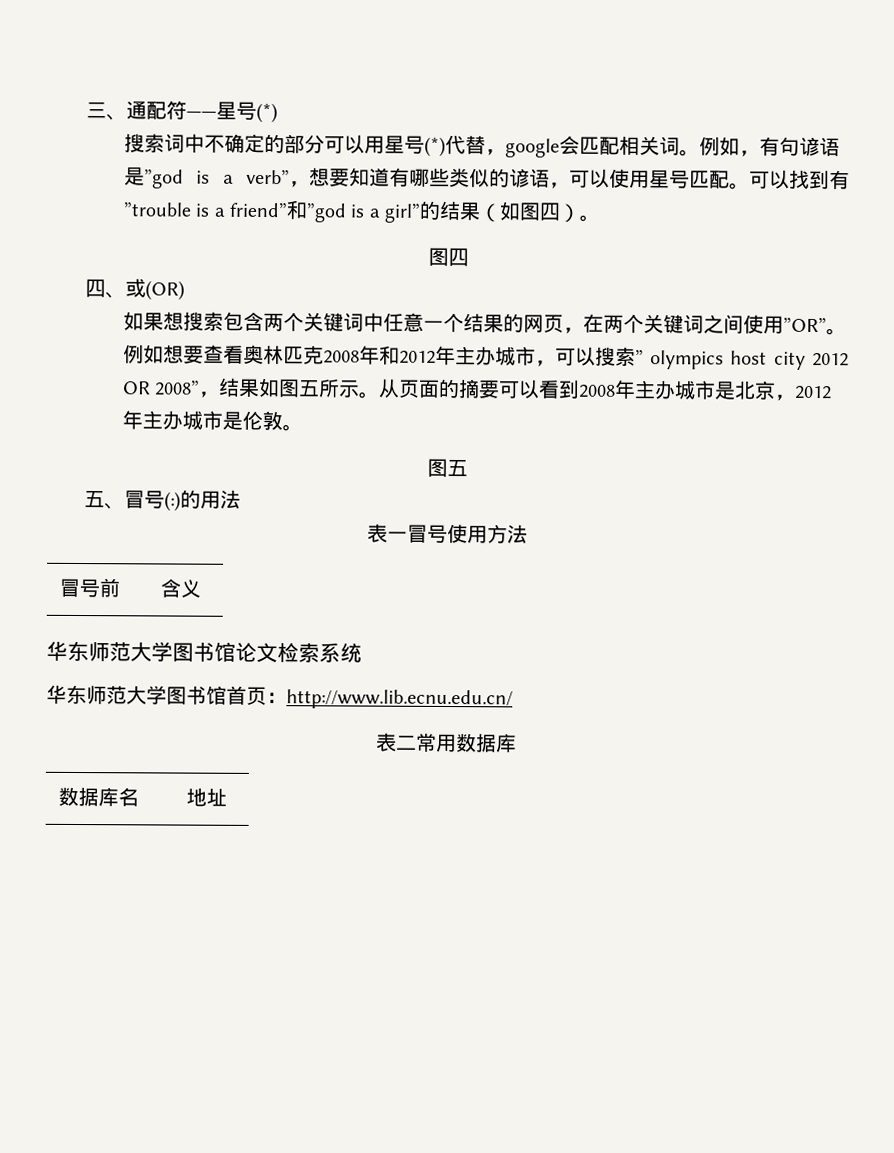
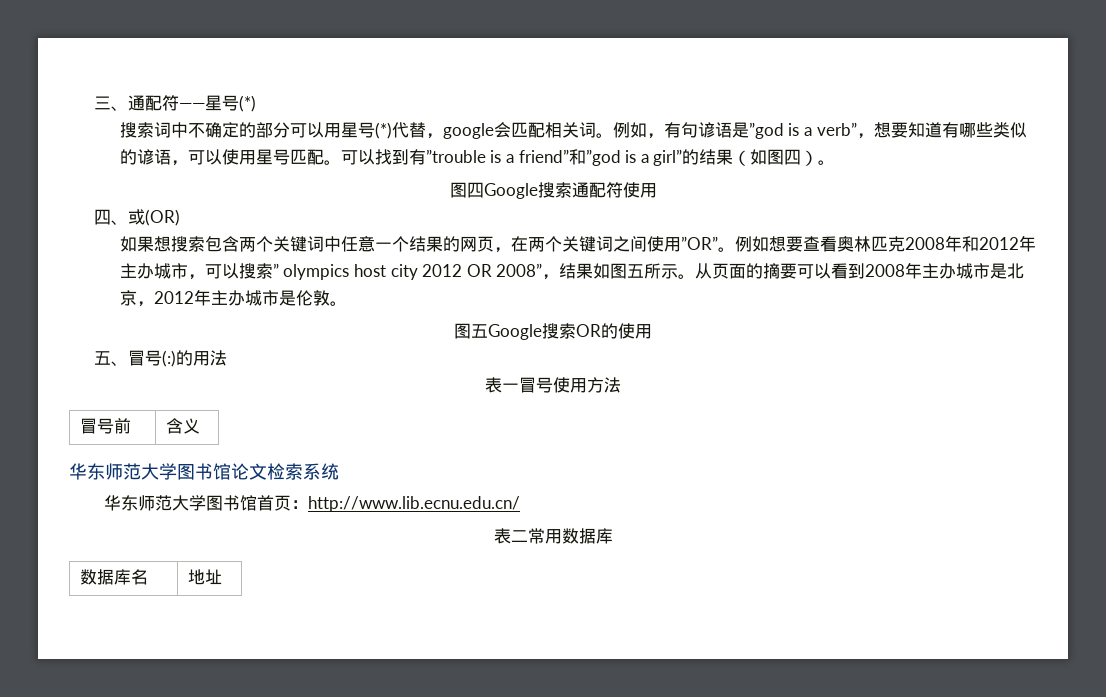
  可以找到有”trouble is a friend”和”god is a girl”的结果（如图四）。
- 图四
+ 图四Google搜索通配符使用
  从页面的摘要可以看到2008年主办城市是北京，2012年主办城市是伦敦。
- 图五
+ 图五Google搜索OR的使用

